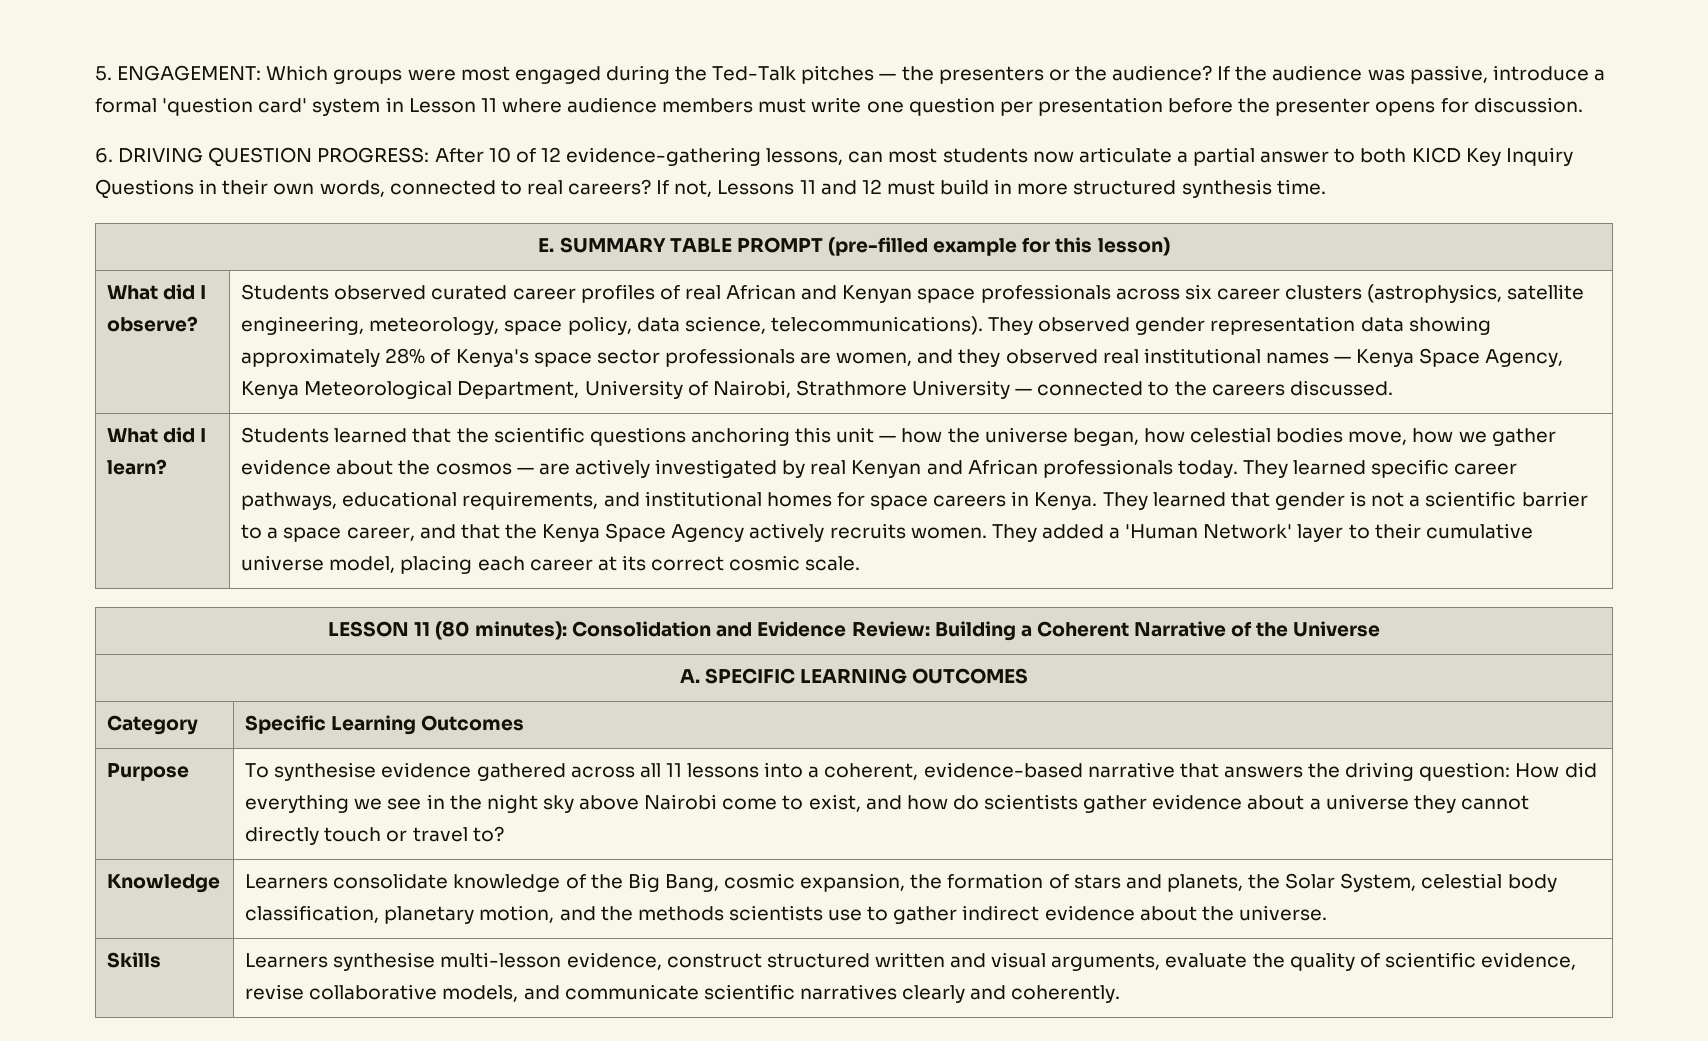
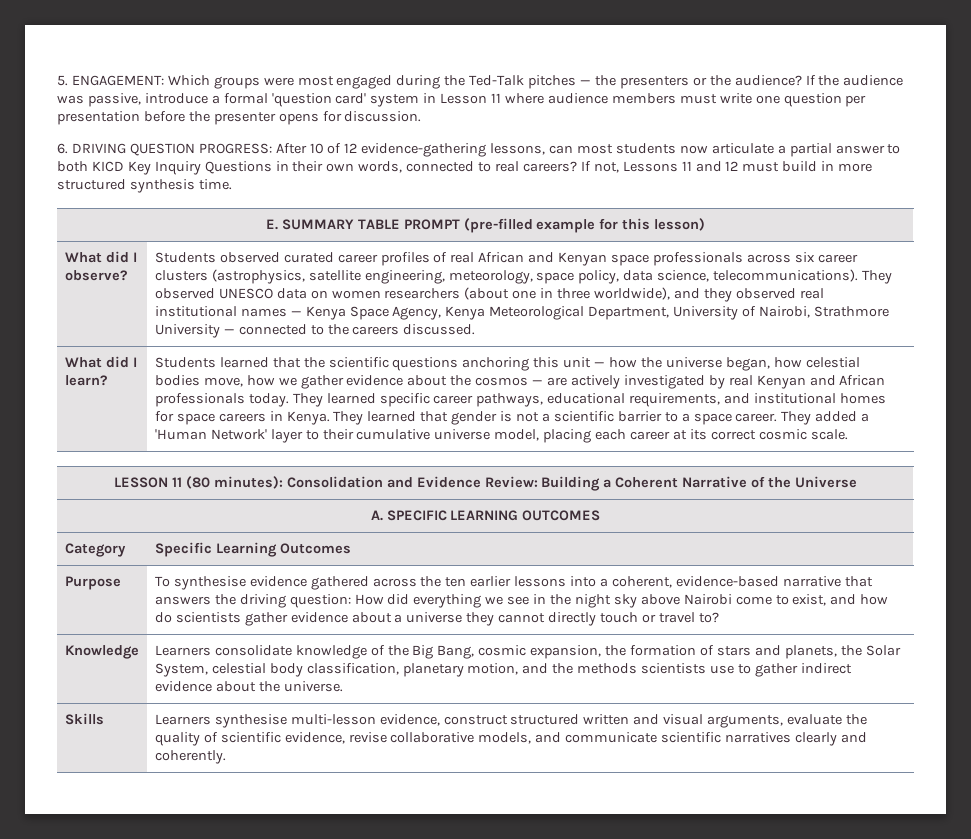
- They observed gender representation data showing approximately 28% of Kenya's space sector professionals are women, and they observed real institutional names — Kenya Space Agency, Kenya Meteorological Department, University of Nairobi, Strathmore University — connected to the careers discussed.
+ They observed UNESCO data on women researchers (about one in three worldwide), and they observed real institutional names — Kenya Space Agency, Kenya Meteorological Department, University of Nairobi, Strathmore University — connected to the careers discussed.
- They learned that gender is not a scientific barrier to a space career, and that the Kenya Space Agency actively recruits women.
+ They learned that gender is not a scientific barrier to a space career.
- To synthesise evidence gathered across all 11 lessons into a coherent, evidence-based narrative that answers the driving question: How did everything we see in the night sky above Nairobi come to exist, and how do scientists gather evidence about a universe they cannot directly touch or travel to?
+ To synthesise evidence gathered across the ten earlier lessons into a coherent, evidence-based narrative that answers the driving question: How did everything we see in the night sky above Nairobi come to exist, and how do scientists gather evidence about a universe they cannot directly touch or travel to?

